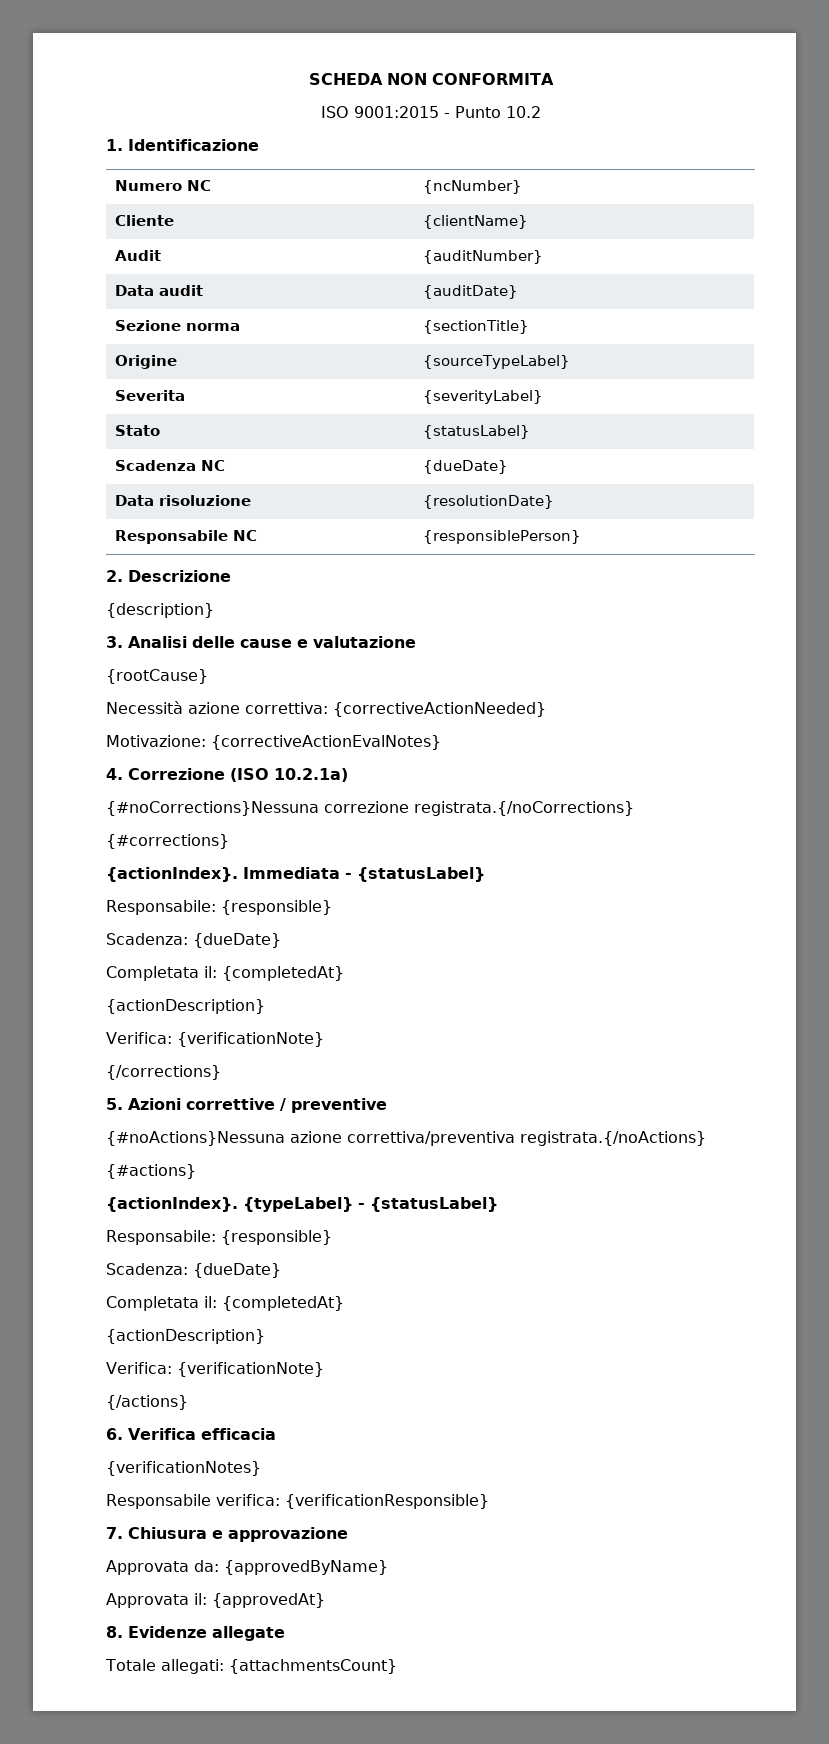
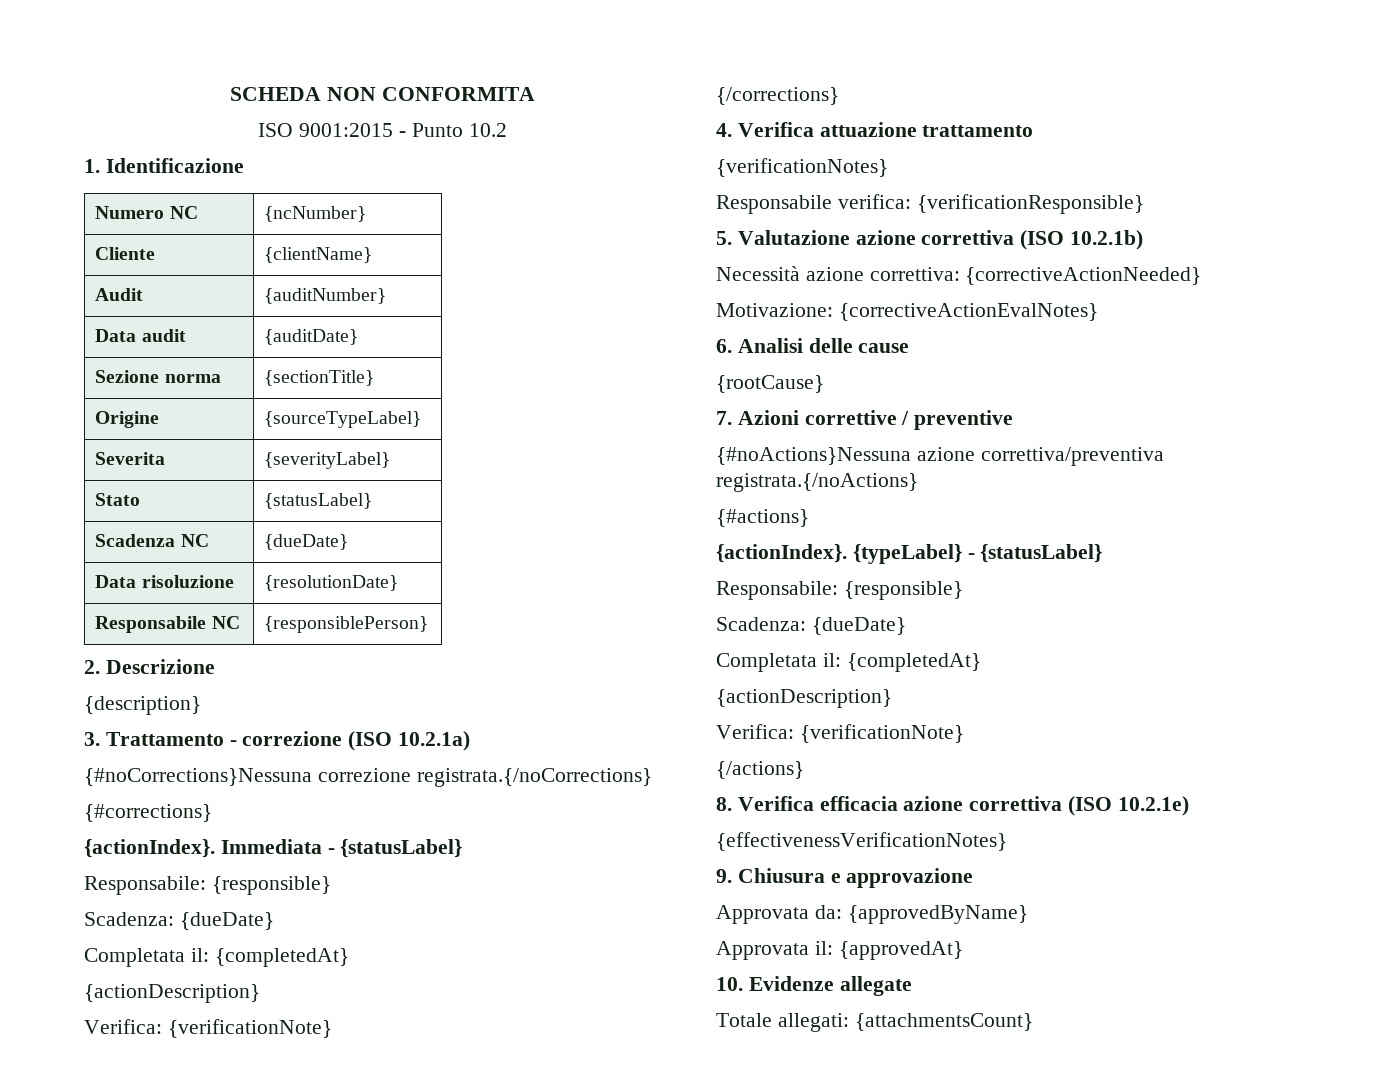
- 3. Analisi delle cause e valutazione
- {rootCause}
- Necessità azione correttiva: {correctiveActionNeeded}
- Motivazione: {correctiveActionEvalNotes}
- 4. Correzione (ISO 10.2.1a)
+ 3. Trattamento - correzione (ISO 10.2.1a)
- 5. Azioni correttive / preventive
+ 4. Verifica attuazione trattamento
+ {verificationNotes}
+ Responsabile verifica: {verificationResponsible}
+ 5. Valutazione azione correttiva (ISO 10.2.1b)
+ Necessità azione correttiva: {correctiveActionNeeded}
+ Motivazione: {correctiveActionEvalNotes}
+ 6. Analisi delle cause
+ {rootCause}
+ 7. Azioni correttive / preventive
- 6. Verifica efficacia
- {verificationNotes}
- Responsabile verifica: {verificationResponsible}
- 7. Chiusura e approvazione
+ 8. Verifica efficacia azione correttiva (ISO 10.2.1e)
+ {effectivenessVerificationNotes}
+ 9. Chiusura e approvazione
- 8. Evidenze allegate
+ 10. Evidenze allegate

